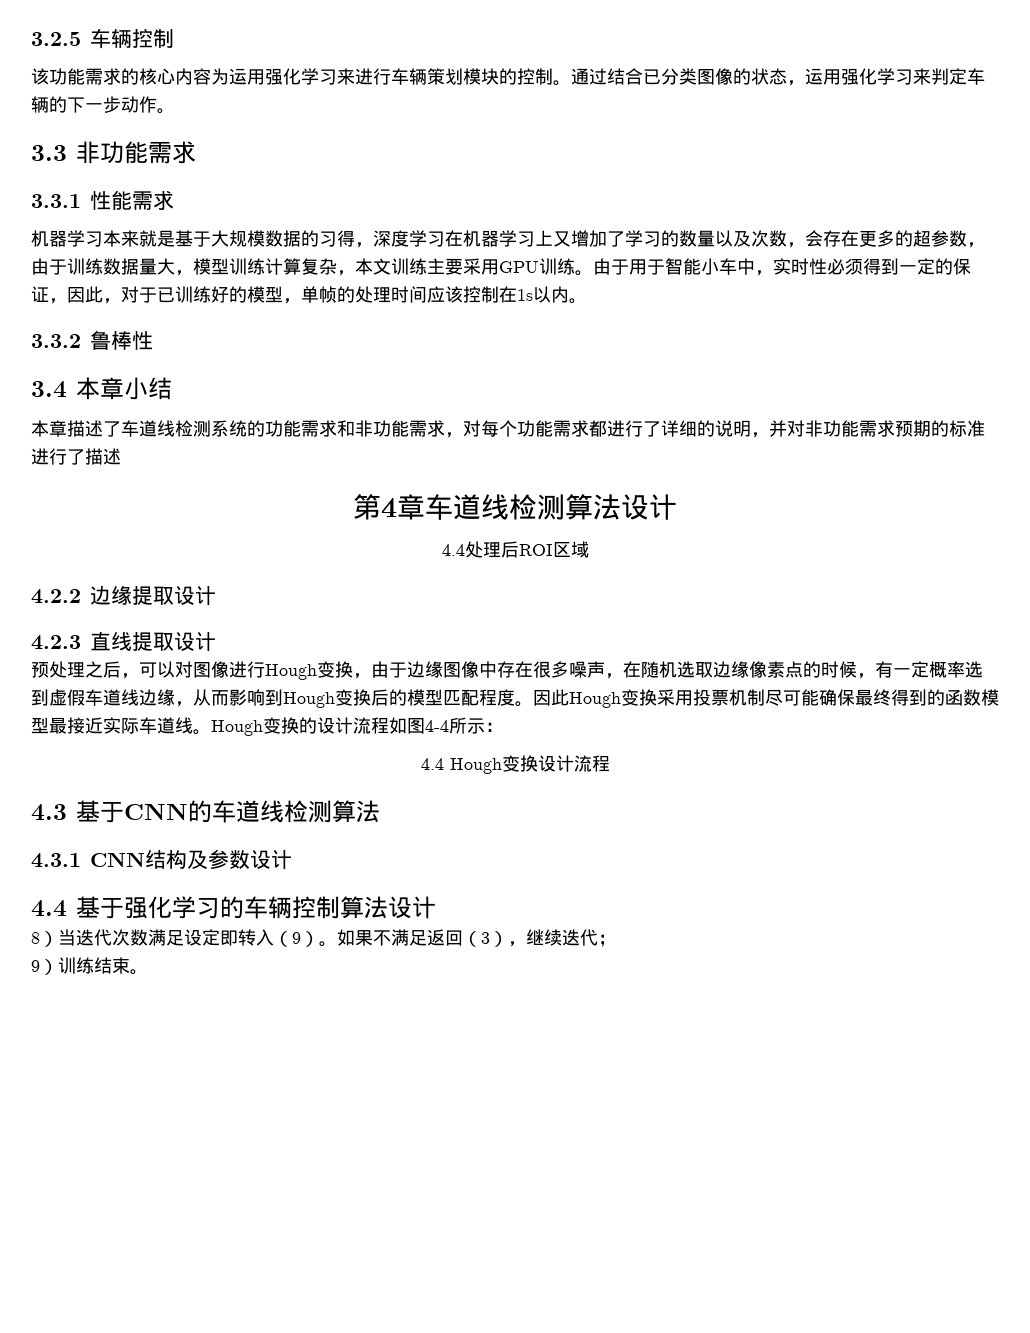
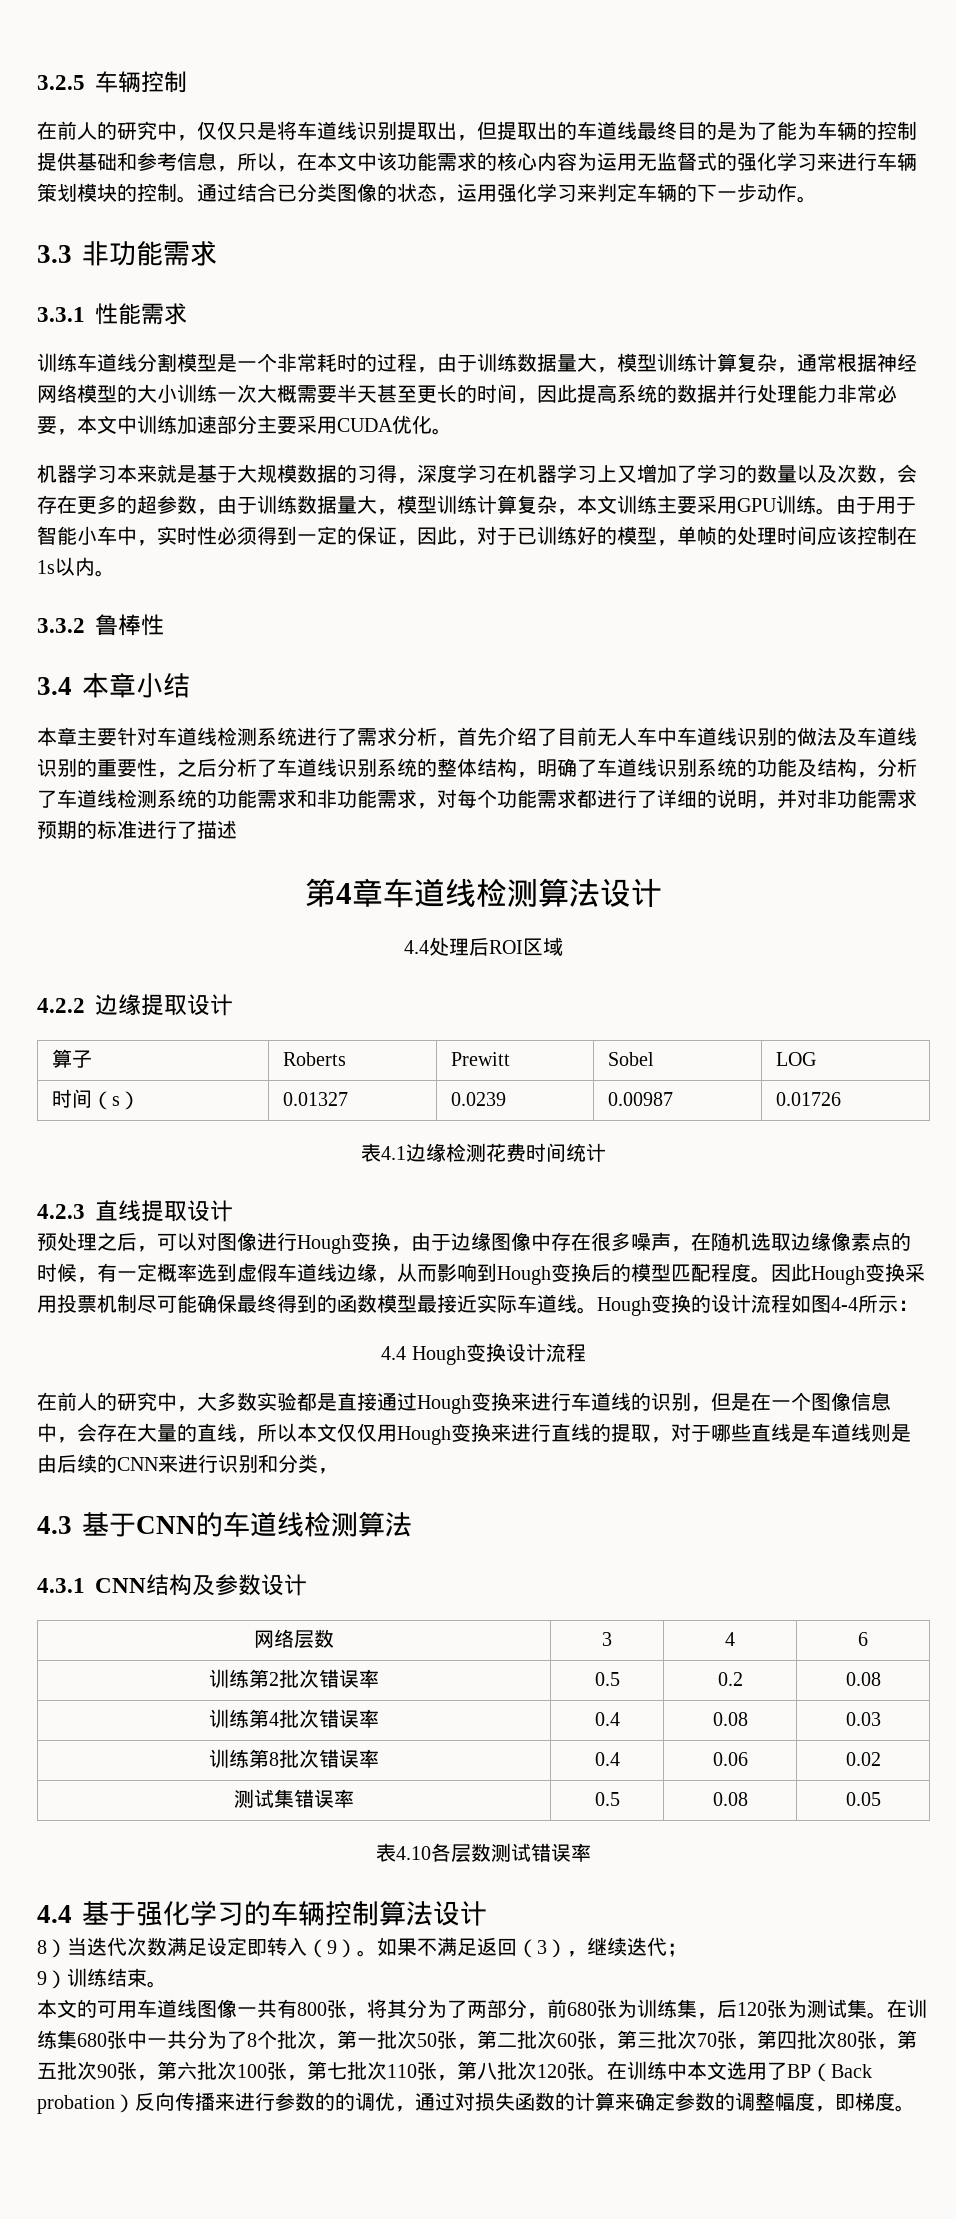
- 该功能需求的核心内容为运用强化学习来进行车辆策划模块的控制。
+ 在前人的研究中，仅仅只是将车道线识别提取出，但提取出的车道线最终目的是为了能为车辆的控制提供基础和参考信息，所以，在本文中该功能需求的核心内容为运用无监督式的强化学习来进行车辆策划模块的控制。
+ 训练车道线分割模型是一个非常耗时的过程，由于训练数据量大，模型训练计算复杂，通常根据神经网络模型的大小训练一次大概需要半天甚至更长的时间，因此提高系统的数据并行处理能力非常必要，本文中训练加速部分主要采用CUDA优化。
- 本章描述了车道线检测系统的功能需求和非功能需求，对每个功能需求都进行了详细的说明，并对非功能需求预期的标准进行了描述
+ 本章主要针对车道线检测系统进行了需求分析，首先介绍了目前无人车中车道线识别的做法及车道线识别的重要性，之后分析了车道线识别系统的整体结构，明确了车道线识别系统的功能及结构，分析了车道线检测系统的功能需求和非功能需求，对每个功能需求都进行了详细的说明，并对非功能需求预期的标准进行了描述
+ 算子 | Roberts | Prewitt | Sobel | LOG
+ 时间（s） | 0.01327 | 0.0239 | 0.00987 | 0.01726
+ 表4.1边缘检测花费时间统计
+ 在前人的研究中，大多数实验都是直接通过Hough变换来进行车道线的识别，但是在一个图像信息中，会存在大量的直线，所以本文仅仅用Hough变换来进行直线的提取，对于哪些直线是车道线则是由后续的CNN来进行识别和分类，
+ 网络层数 | 3 | 4 | 6
+ 训练第2批次错误率 | 0.5 | 0.2 | 0.08
+ 训练第4批次错误率 | 0.4 | 0.08 | 0.03
+ 训练第8批次错误率 | 0.4 | 0.06 | 0.02
+ 测试集错误率 | 0.5 | 0.08 | 0.05
+ 表4.10各层数测试错误率
+ 本文的可用车道线图像一共有800张，将其分为了两部分，前680张为训练集，后120张为测试集。在训练集680张中一共分为了8个批次，第一批次50张，第二批次60张，第三批次70张，第四批次80张，第五批次90张，第六批次100张，第七批次110张，第八批次120张。在训练中本文选用了BP（Back probation）反向传播来进行参数的的调优，通过对损失函数的计算来确定参数的调整幅度，即梯度。

